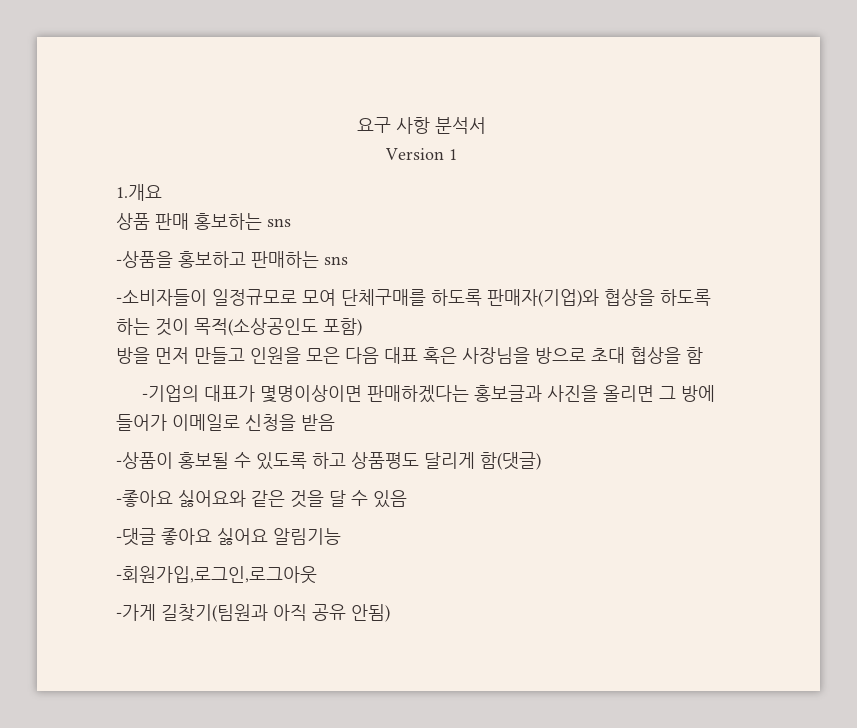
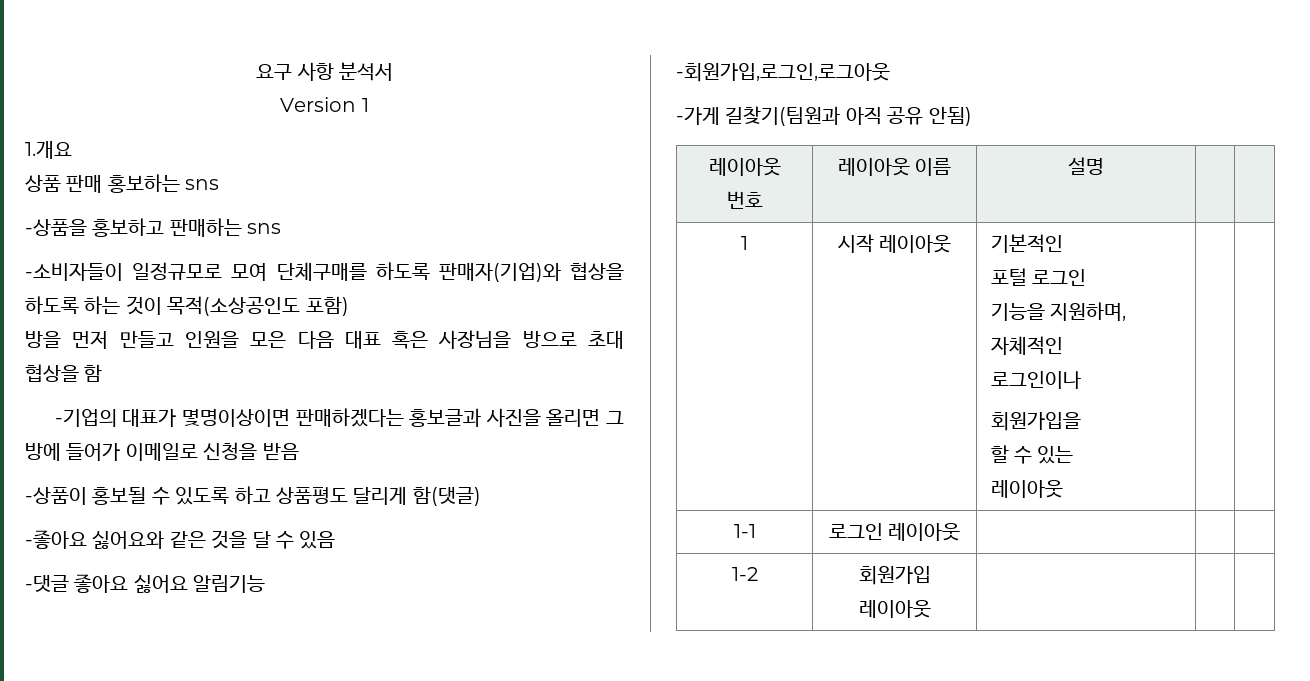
+ 레이아웃 번호 | 레이아웃 이름 | 설명 | |
+ 1 | 시작 레이아웃 | 기본적인
+ 포털 로그인
+ 기능을 지원하며, 자체적인
+ 로그인이나
+ 회원가입을
+ 할 수 있는
+ 레이아웃 | |
+ 1-1 | 로그인 레이아웃 | | |
+ 1-2 | 회원가입 레이아웃 | | |

